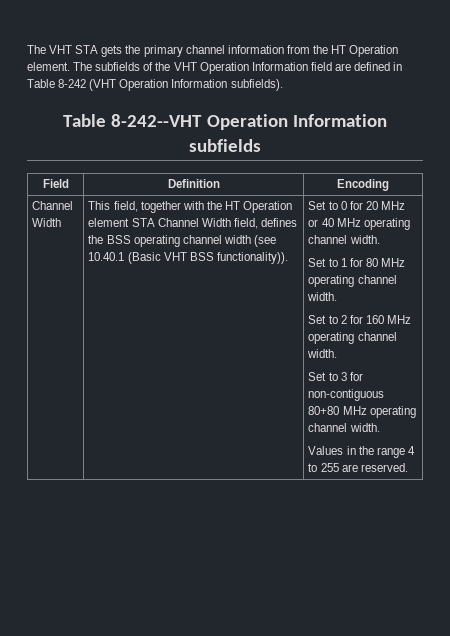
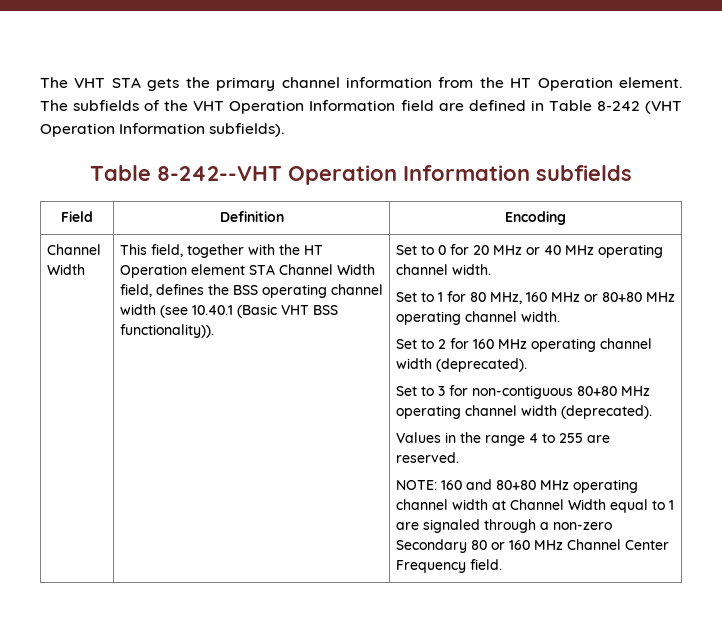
- Set to 1 for 80 MHz operating channel width.
+ Set to 1 for 80 MHz, 160 MHz or 80+80 MHz operating channel width.
- Set to 2 for 160 MHz operating channel width.
+ Set to 2 for 160 MHz operating channel width (deprecated).
- Set to 3 for non-contiguous 80+80 MHz operating channel width.
+ Set to 3 for non-contiguous 80+80 MHz operating channel width (deprecated).
+ NOTE: 160 and 80+80 MHz operating channel width at Channel Width equal to 1 are signaled through a non-zero Secondary 80 or 160 MHz Channel Center Frequency field.

